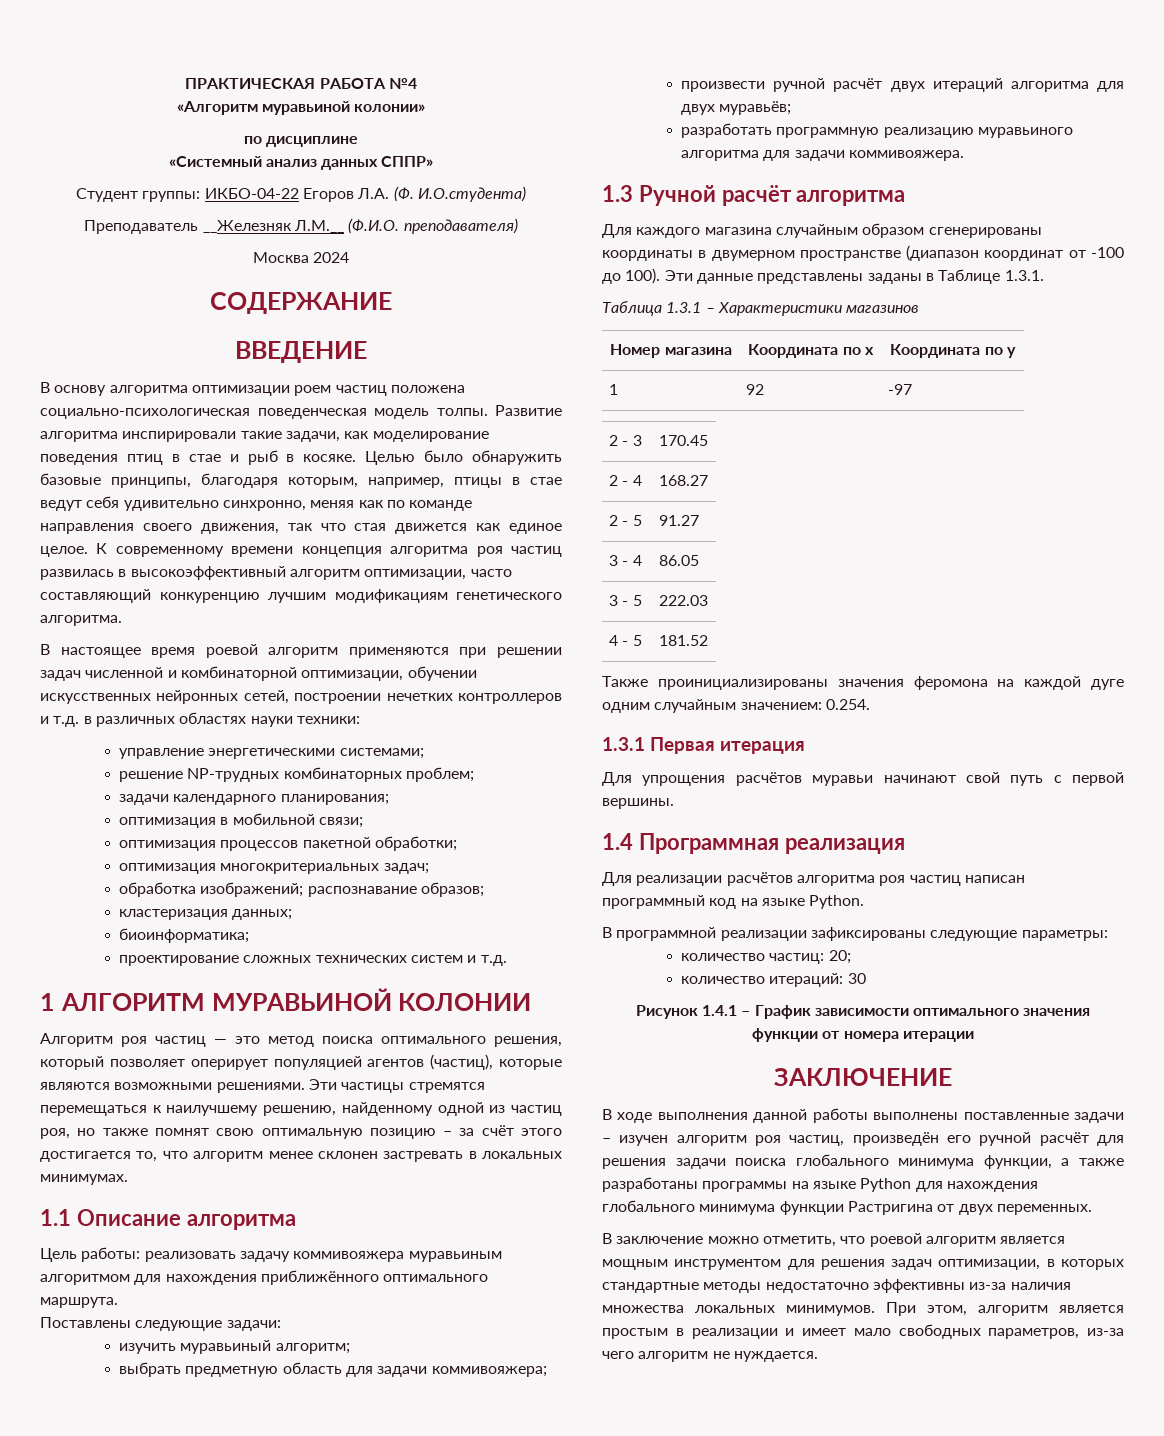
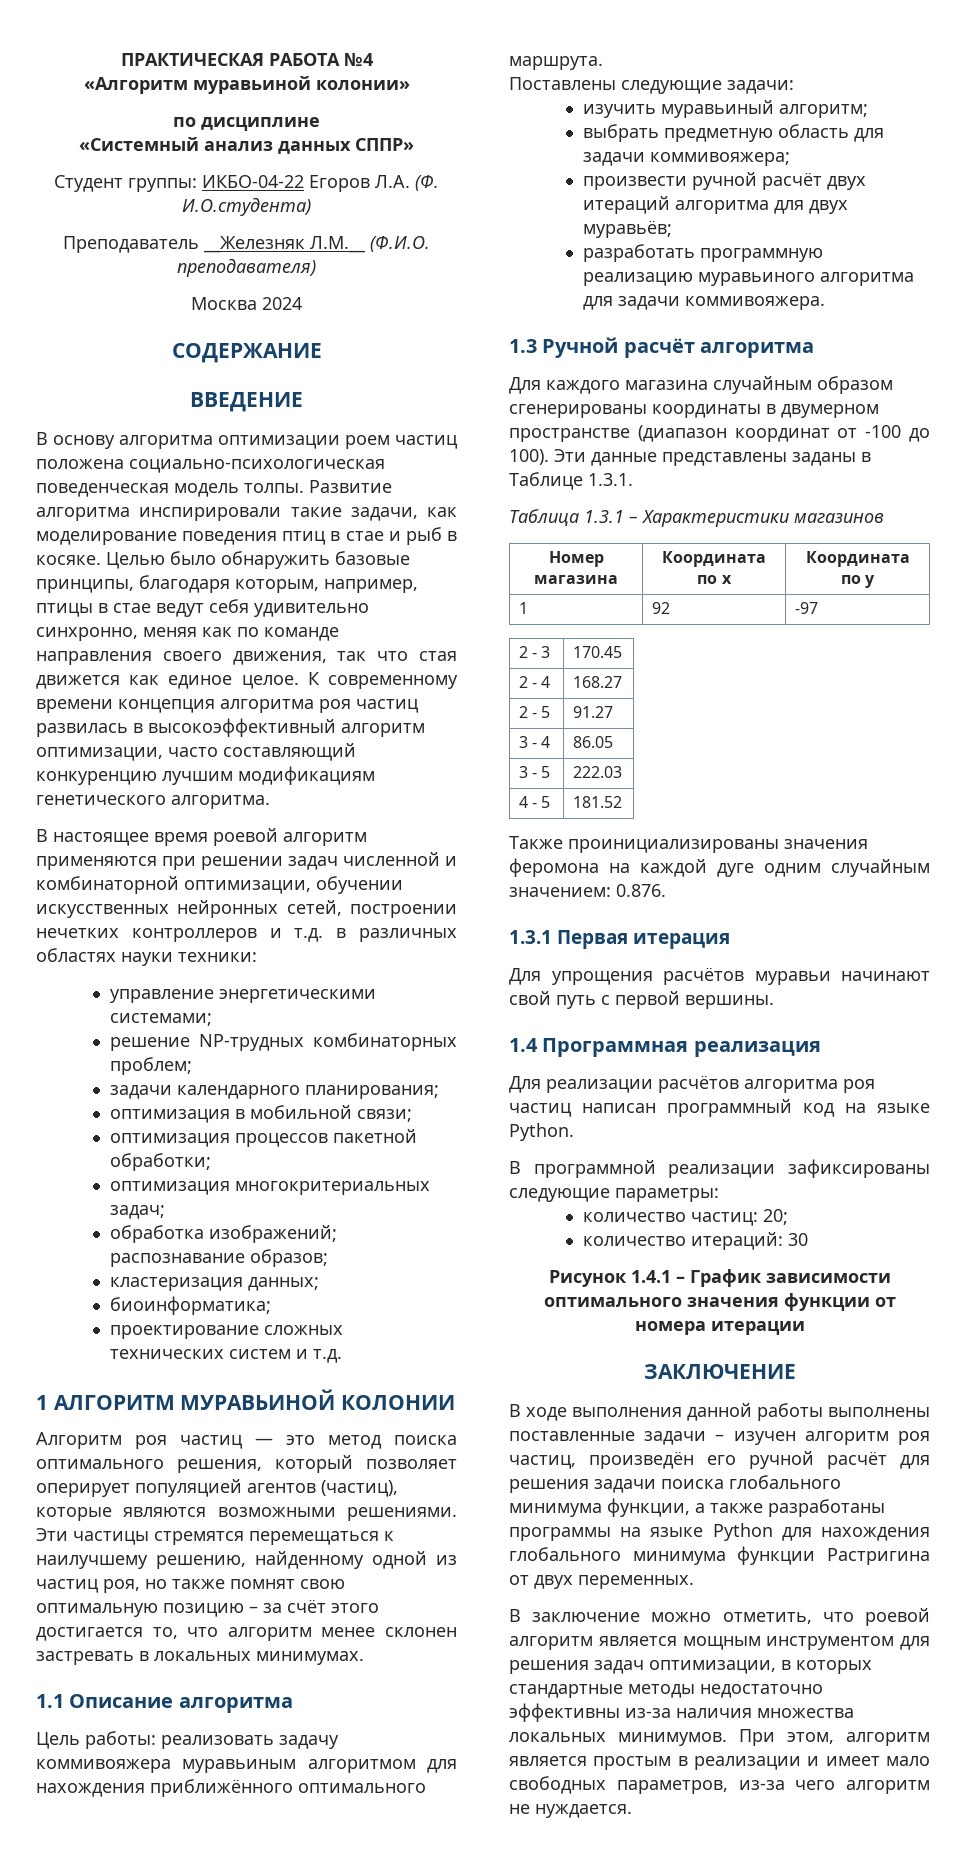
- Также проинициализированы значения феромона на каждой дуге одним случайным значением: 0.254.
+ Также проинициализированы значения феромона на каждой дуге одним случайным значением: 0.876.

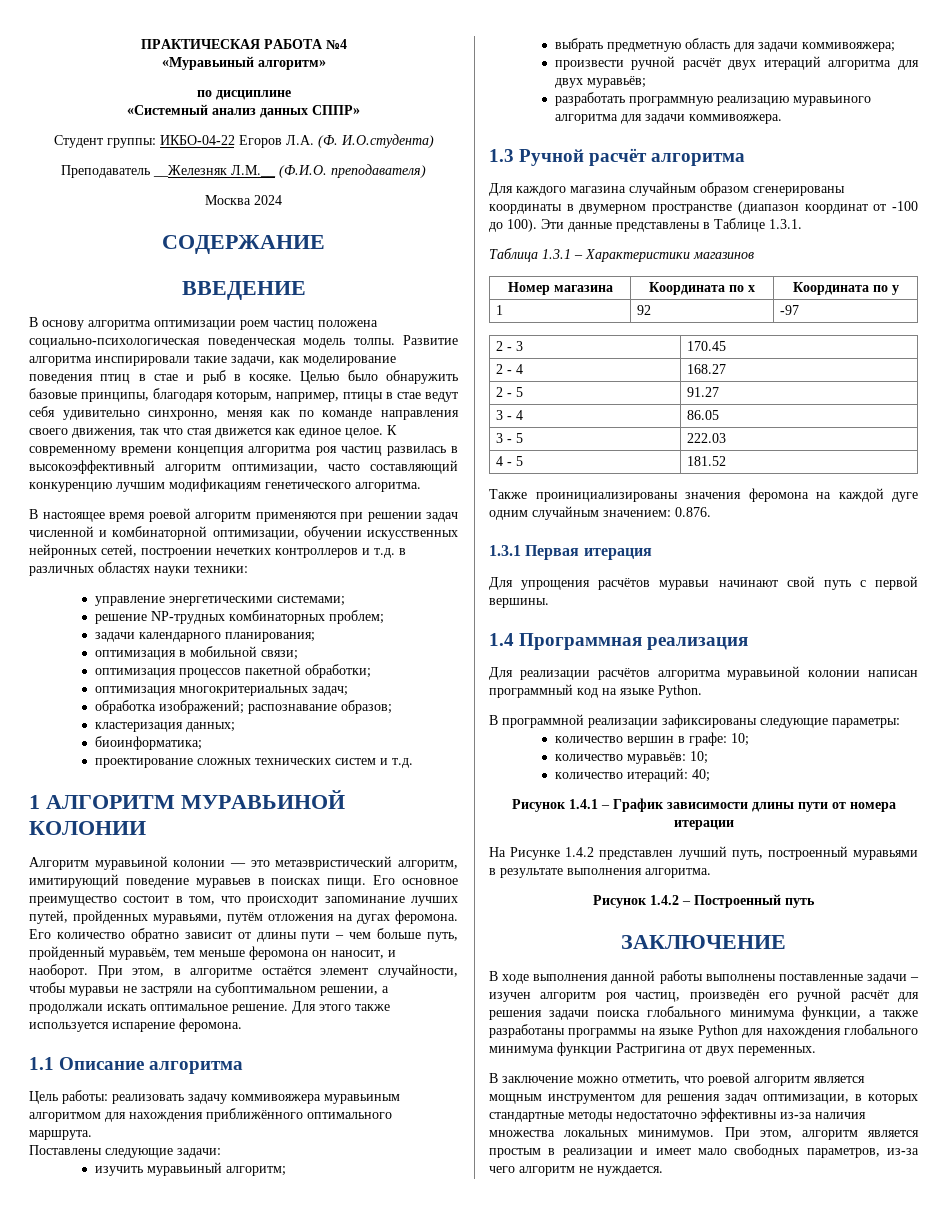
- «Алгоритм муравьиной колонии»
+ «Муравьиный алгоритм»
- Алгоритм роя частиц — это метод поиска оптимального решения, который позволяет оперирует популяцией агентов (частиц), которые являются возможными решениями. Эти частицы стремятся перемещаться к наилучшему решению, найденному одной из частиц роя, но также помнят свою оптимальную позицию – за счёт этого достигается то, что алгоритм менее склонен застревать в локальных минимумах.
+ Алгоритм муравьиной колонии — это метаэвристический алгоритм, имитирующий поведение муравьев в поисках пищи. Его основное преимущество состоит в том, что происходит запоминание лучших путей, пройденных муравьями, путём отложения на дугах феромона. Его количество обратно зависит от длины пути – чем больше путь, пройденный муравьём, тем меньше феромона он наносит, и наоборот. При этом, в алгоритме остаётся элемент случайности, чтобы муравьи не застряли на субоптимальном решении, а продолжали искать оптимальное решение. Для этого также используется испарение феромона.
- Эти данные представлены заданы в Таблице 1.3.1.
+ Эти данные представлены в Таблице 1.3.1.
- Для реализации расчётов алгоритма роя частиц написан программный код на языке Python.
+ Для реализации расчётов алгоритма муравьиной колонии написан программный код на языке Python.
- количество частиц: 20;
+ количество вершин в графе: 10;
+ количество муравьёв: 10;
- количество итераций: 30
+ количество итераций: 40;
- Рисунок 1.4.1 – График зависимости оптимального значения функции от номера итерации
+ Рисунок 1.4.1 – График зависимости длины пути от номера итерации
+ На Рисунке 1.4.2 представлен лучший путь, построенный муравьями в результате выполнения алгоритма.
+ Рисунок 1.4.2 – Построенный путь

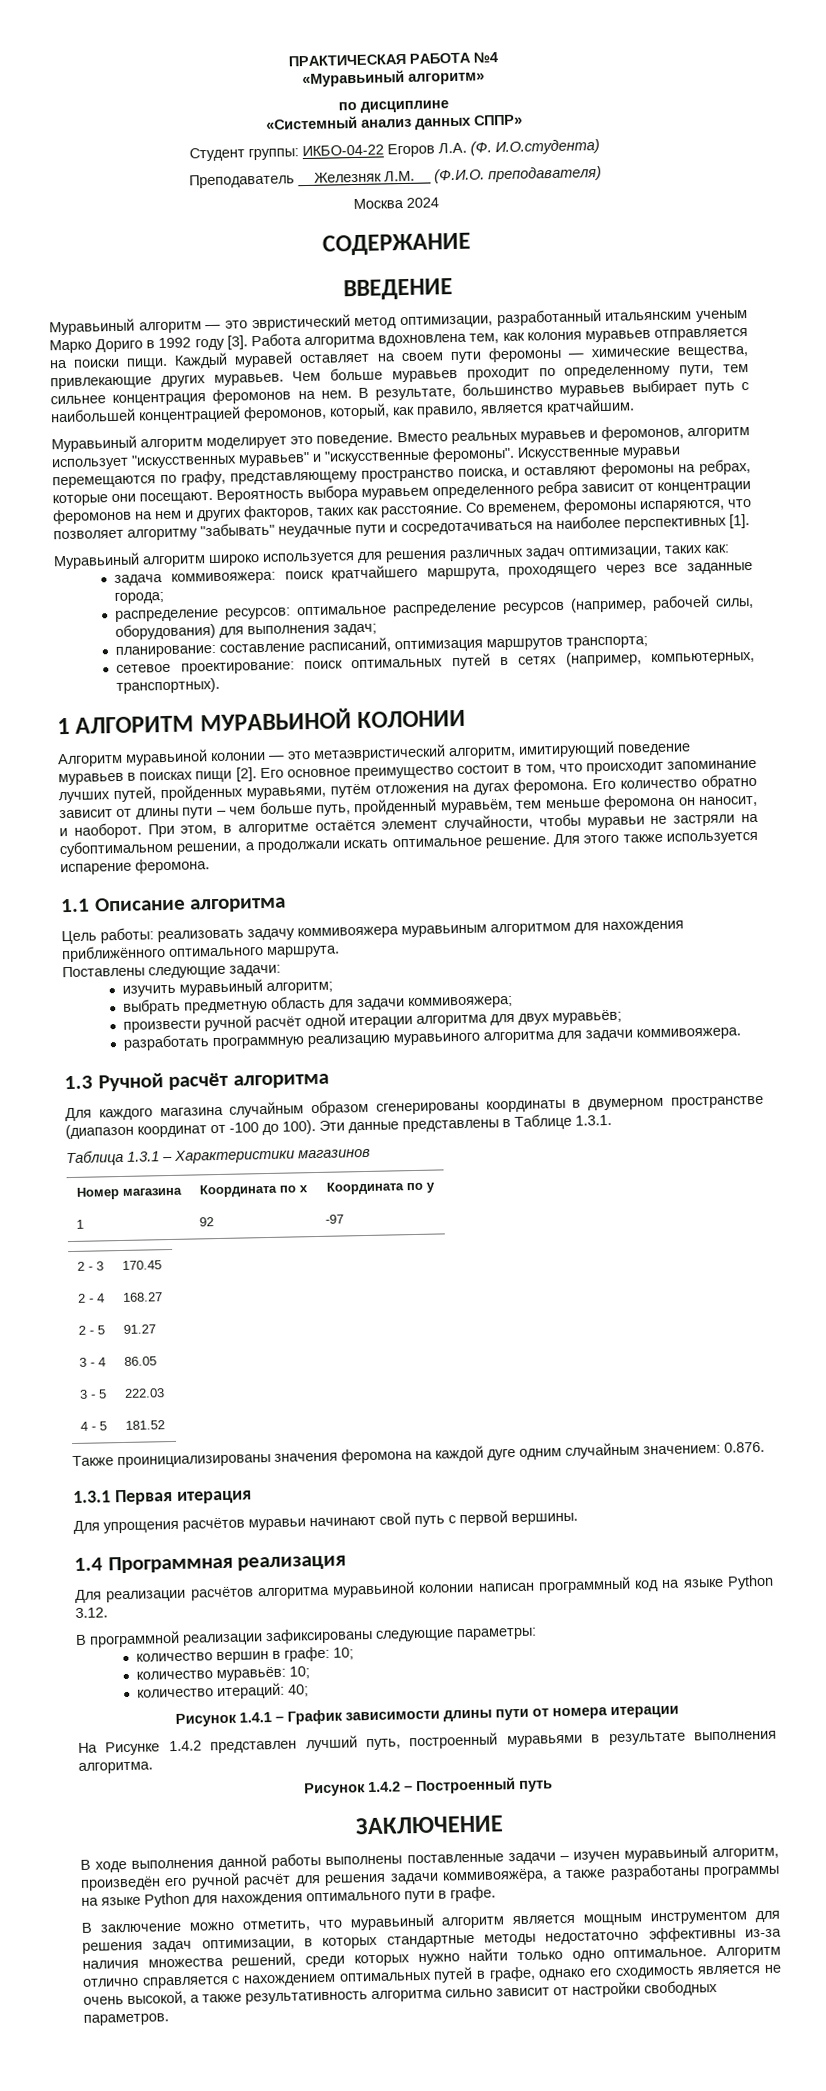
- В основу алгоритма оптимизации роем частиц положена социально-психологическая поведенческая модель толпы. Развитие алгоритма инспирировали такие задачи, как моделирование поведения птиц в стае и рыб в косяке. Целью было обнаружить базовые принципы, благодаря которым, например, птицы в стае ведут себя удивительно синхронно, меняя как по команде направления своего движения, так что стая движется как единое целое. К современному времени концепция алгоритма роя частиц развилась в высокоэффективный алгоритм оптимизации, часто составляющий конкуренцию лучшим модификациям генетического алгоритма.
- В настоящее время роевой алгоритм применяются при решении задач численной и комбинаторной оптимизации, обучении искусственных нейронных сетей, построении нечетких контроллеров и т.д. в различных областях науки техники:
- управление энергетическими системами;
- решение NP-трудных комбинаторных проблем;
- задачи календарного планирования;
- оптимизация в мобильной связи;
- оптимизация процессов пакетной обработки;
- оптимизация многокритериальных задач;
- обработка изображений; распознавание образов;
- кластеризация данных;
- биоинформатика;
- проектирование сложных технических систем и т.д.
+ Муравьиный алгоритм — это эвристический метод оптимизации, разработанный итальянским ученым Марко Дориго в 1992 году [3]. Работа алгоритма вдохновлена тем, как колония муравьев отправляется на поиски пищи. Каждый муравей оставляет на своем пути феромоны — химические вещества, привлекающие других муравьев. Чем больше муравьев проходит по определенному пути, тем сильнее концентрация феромонов на нем. В результате, большинство муравьев выбирает путь с наибольшей концентрацией феромонов, который, как правило, является кратчайшим.
+ Муравьиный алгоритм моделирует это поведение. Вместо реальных муравьев и феромонов, алгоритм использует "искусственных муравьев" и "искусственные феромоны". Искусственные муравьи перемещаются по графу, представляющему пространство поиска, и оставляют феромоны на ребрах, которые они посещают. Вероятность выбора муравьем определенного ребра зависит от концентрации феромонов на нем и других факторов, таких как расстояние. Со временем, феромоны испаряются, что позволяет алгоритму "забывать" неудачные пути и сосредотачиваться на наиболее перспективных [1].
+ Муравьиный алгоритм широко используется для решения различных задач оптимизации, таких как:
+ задача коммивояжера: поиск кратчайшего маршрута, проходящего через все заданные города;
+ распределение ресурсов: оптимальное распределение ресурсов (например, рабочей силы, оборудования) для выполнения задач;
+ планирование: составление расписаний, оптимизация маршрутов транспорта;
+ сетевое проектирование: поиск оптимальных путей в сетях (например, компьютерных, транспортных).
- Алгоритм муравьиной колонии — это метаэвристический алгоритм, имитирующий поведение муравьев в поисках пищи.
+ Алгоритм муравьиной колонии — это метаэвристический алгоритм, имитирующий поведение муравьев в поисках пищи [2].
- произвести ручной расчёт двух итераций алгоритма для двух муравьёв;
+ произвести ручной расчёт одной итерации алгоритма для двух муравьёв;
- Для реализации расчётов алгоритма муравьиной колонии написан программный код на языке Python.
+ Для реализации расчётов алгоритма муравьиной колонии написан программный код на языке Python 3.12.
- В ходе выполнения данной работы выполнены поставленные задачи – изучен алгоритм роя частиц, произведён его ручной расчёт для решения задачи поиска глобального минимума функции, а также разработаны программы на языке Python для нахождения глобального минимума функции Растригина от двух переменных.
+ В ходе выполнения данной работы выполнены поставленные задачи – изучен муравьиный алгоритм, произведён его ручной расчёт для решения задачи коммивояжёра, а также разработаны программы на языке Python для нахождения оптимального пути в графе.
- В заключение можно отметить, что роевой алгоритм является мощным инструментом для решения задач оптимизации, в которых стандартные методы недостаточно эффективны из-за наличия множества локальных минимумов. При этом, алгоритм является простым в реализации и имеет мало свободных параметров, из-за чего алгоритм не нуждается.
+ В заключение можно отметить, что муравьиный алгоритм является мощным инструментом для решения задач оптимизации, в которых стандартные методы недостаточно эффективны из-за наличия множества решений, среди которых нужно найти только одно оптимальное. Алгоритм отлично справляется с нахождением оптимальных путей в графе, однако его сходимость является не очень высокой, а также результативность алгоритма сильно зависит от настройки свободных параметров.

